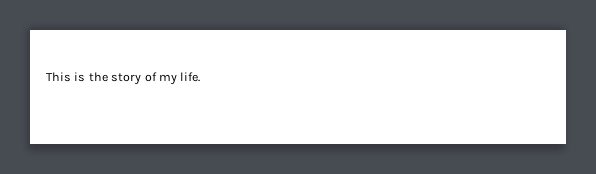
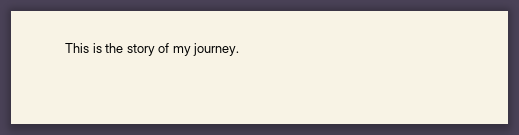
- This is the story of my life.
+ This is the story of my journey.

